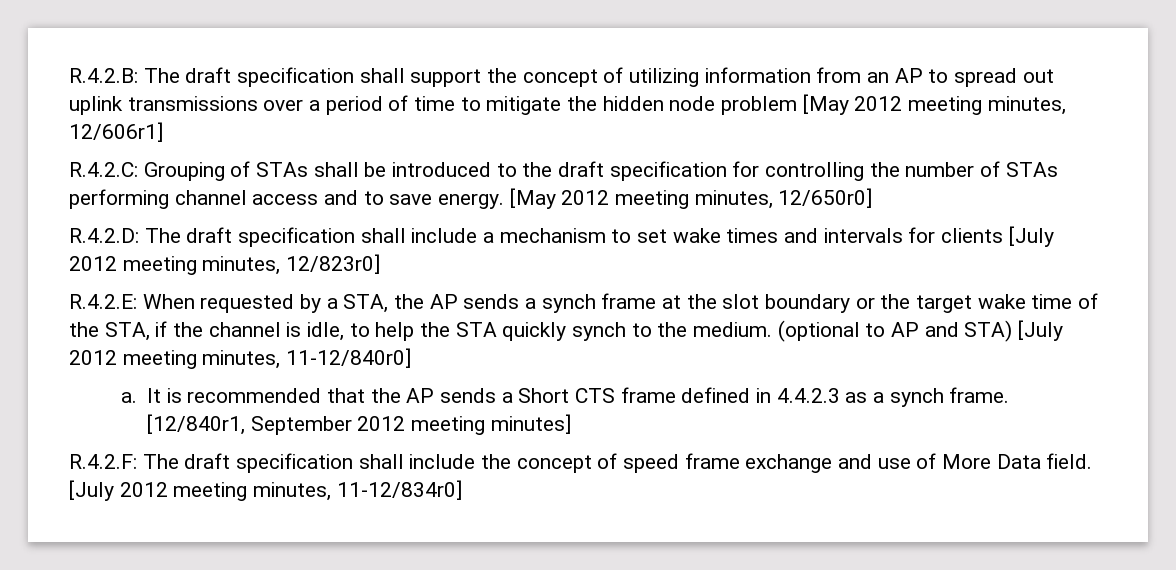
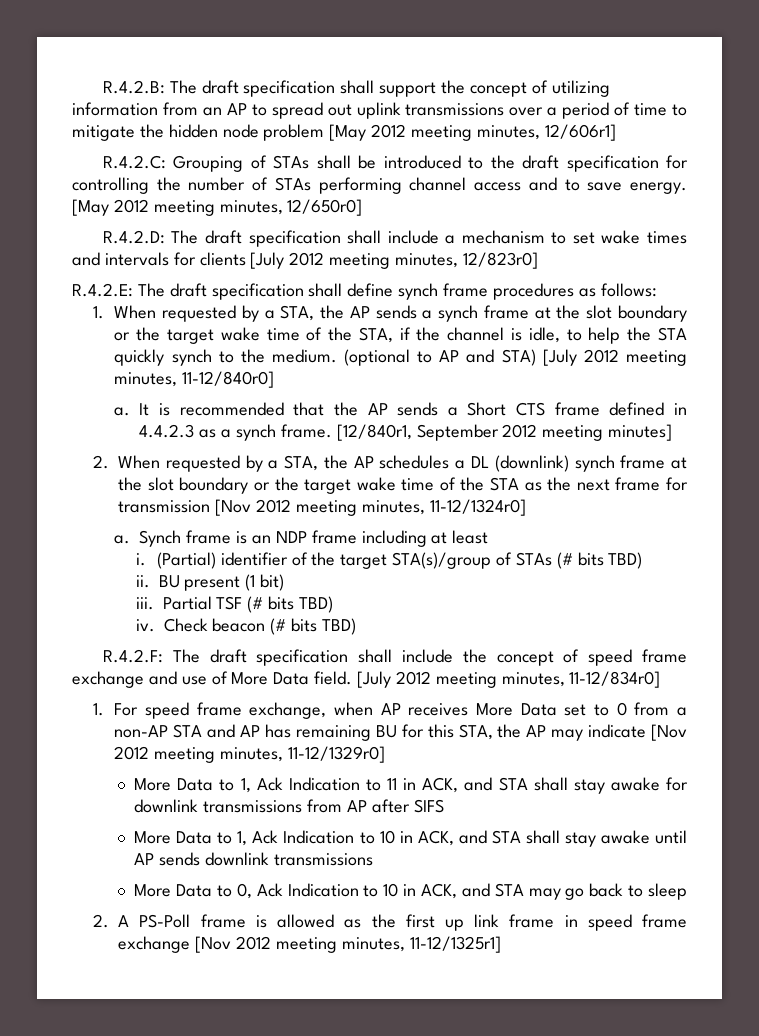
- R.4.2.E: When requested by a STA, the AP sends a synch frame at the slot boundary or the target wake time of the STA, if the channel is idle, to help the STA quickly synch to the medium.
+ R.4.2.E: The draft specification shall define synch frame procedures as follows:
+ 1. When requested by a STA, the AP sends a synch frame at the slot boundary or the target wake time of the STA, if the channel is idle, to help the STA quickly synch to the medium.
+ 2. When requested by a STA, the AP schedules a DL (downlink) synch frame at the slot boundary or the target wake time of the STA as the next frame for transmission [Nov 2012 meeting minutes, 11-12/1324r0]
+ a. Synch frame is an NDP frame including at least
+ i. (Partial) identifier of the target STA(s)/group of STAs (# bits TBD)
+ ii. BU present (1 bit)
+ iii. Partial TSF (# bits TBD)
+ iv. Check beacon (# bits TBD)
+ 1. For speed frame exchange, when AP receives More Data set to 0 from a non-AP STA and AP has remaining BU for this STA, the AP may indicate [Nov 2012 meeting minutes, 11-12/1329r0]
+ More Data to 1, Ack Indication to 11 in ACK, and STA shall stay awake for downlink transmissions from AP after SIFS
+ More Data to 1, Ack Indication to 10 in ACK, and STA shall stay awake until AP sends downlink transmissions
+ More Data to 0, Ack Indication to 10 in ACK, and STA may go back to sleep
+ 2. A PS-Poll frame is allowed as the first up link frame in speed frame exchange [Nov 2012 meeting minutes, 11-12/1325r1]

